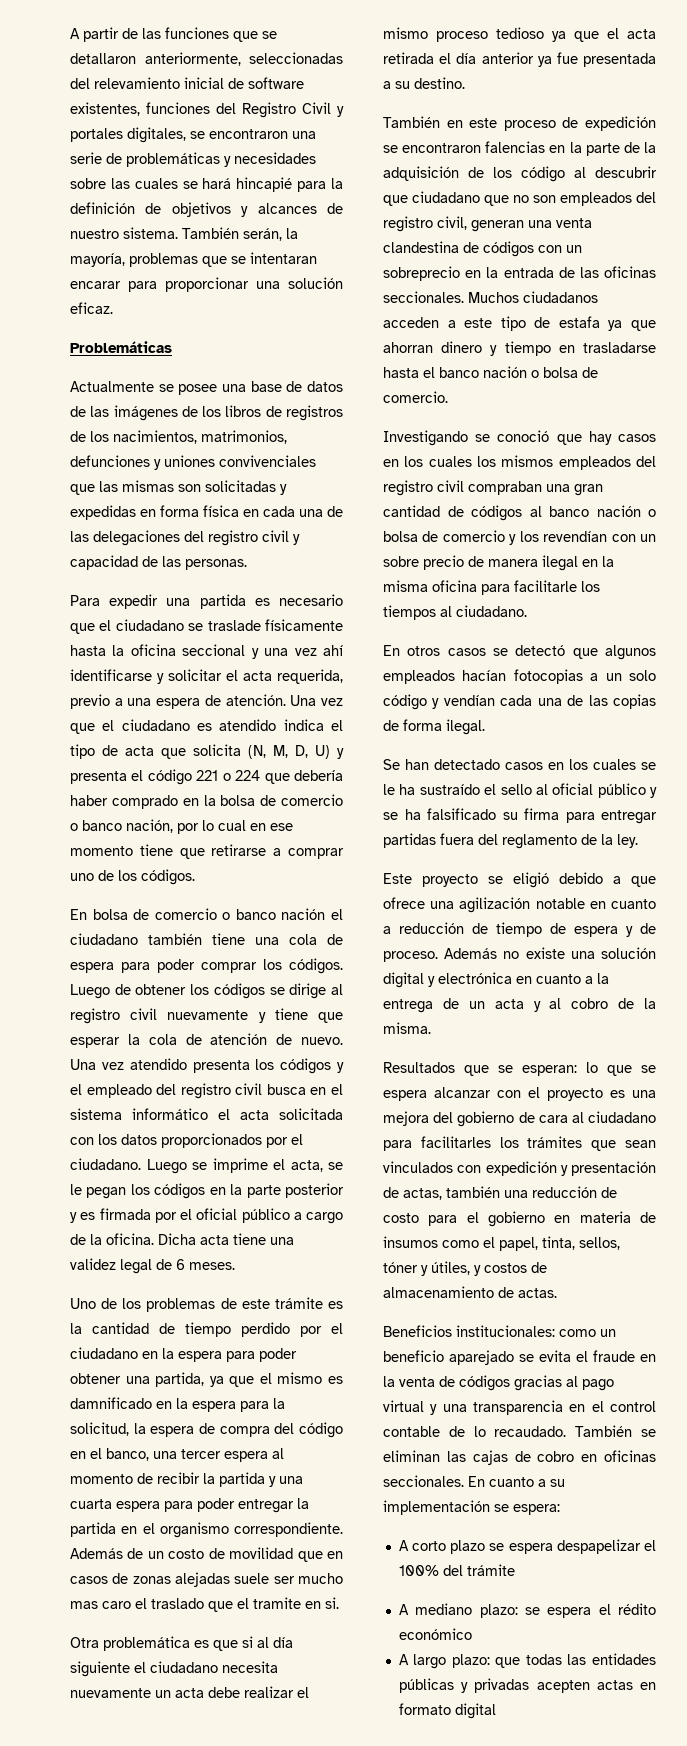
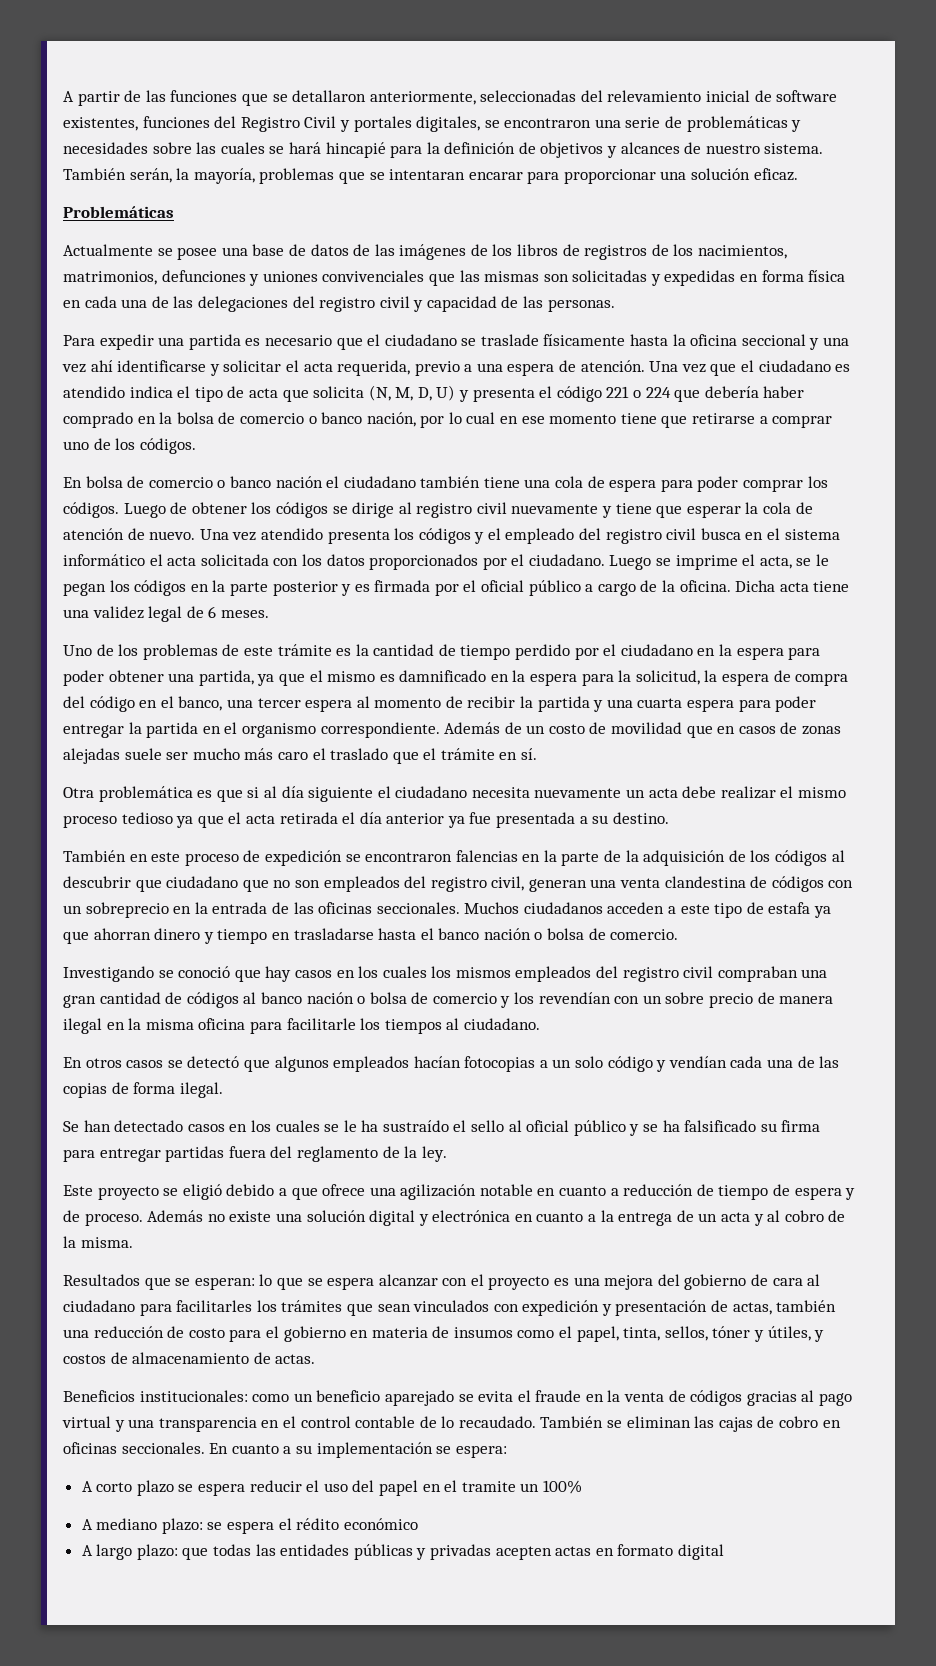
- Además de un costo de movilidad que en casos de zonas alejadas suele ser mucho mas caro el traslado que el tramite en si.
+ Además de un costo de movilidad que en casos de zonas alejadas suele ser mucho más caro el traslado que el trámite en sí.
- También en este proceso de expedición se encontraron falencias en la parte de la adquisición de los código al descubrir que ciudadano que no son empleados del registro civil, generan una venta clandestina de códigos con un sobreprecio en la entrada de las oficinas seccionales.
+ También en este proceso de expedición se encontraron falencias en la parte de la adquisición de los códigos al descubrir que ciudadano que no son empleados del registro civil, generan una venta clandestina de códigos con un sobreprecio en la entrada de las oficinas seccionales.
- A corto plazo se espera despapelizar el 100% del trámite
+ A corto plazo se espera reducir el uso del papel en el tramite un 100%

